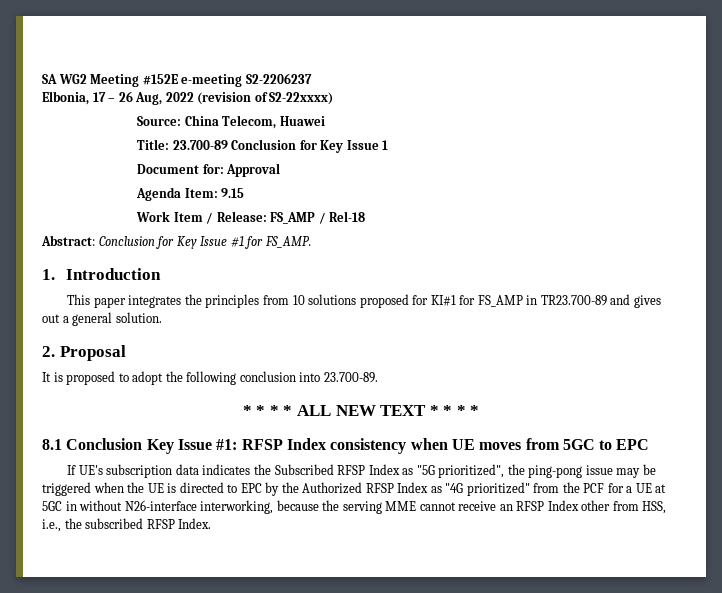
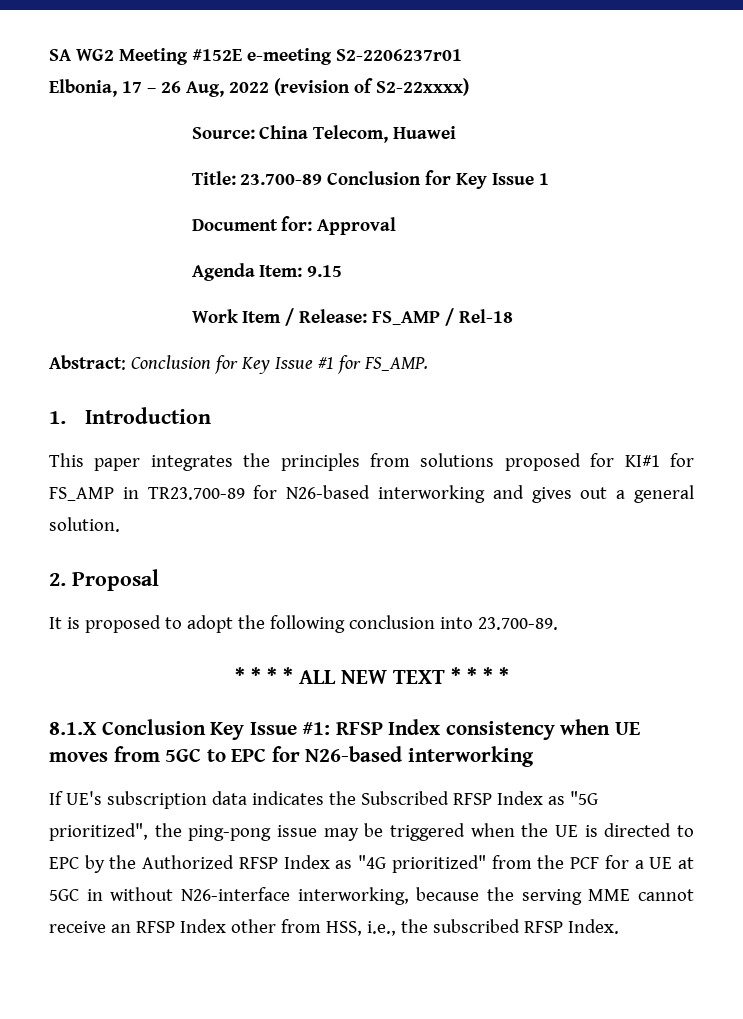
- SA WG2 Meeting #152E e-meeting S2-2206237
+ SA WG2 Meeting #152E e-meeting S2-2206237r01
- This paper integrates the principles from 10 solutions proposed for KI#1 for FS_AMP in TR23.700-89 and gives out a general solution.
+ This paper integrates the principles from solutions proposed for KI#1 for FS_AMP in TR23.700-89 for N26-based interworking and gives out a general solution.
- 8.1 Conclusion Key Issue #1: RFSP Index consistency when UE moves from 5GC to EPC
+ 8.1.X Conclusion Key Issue #1: RFSP Index consistency when UE moves from 5GC to EPC for N26-based interworking

